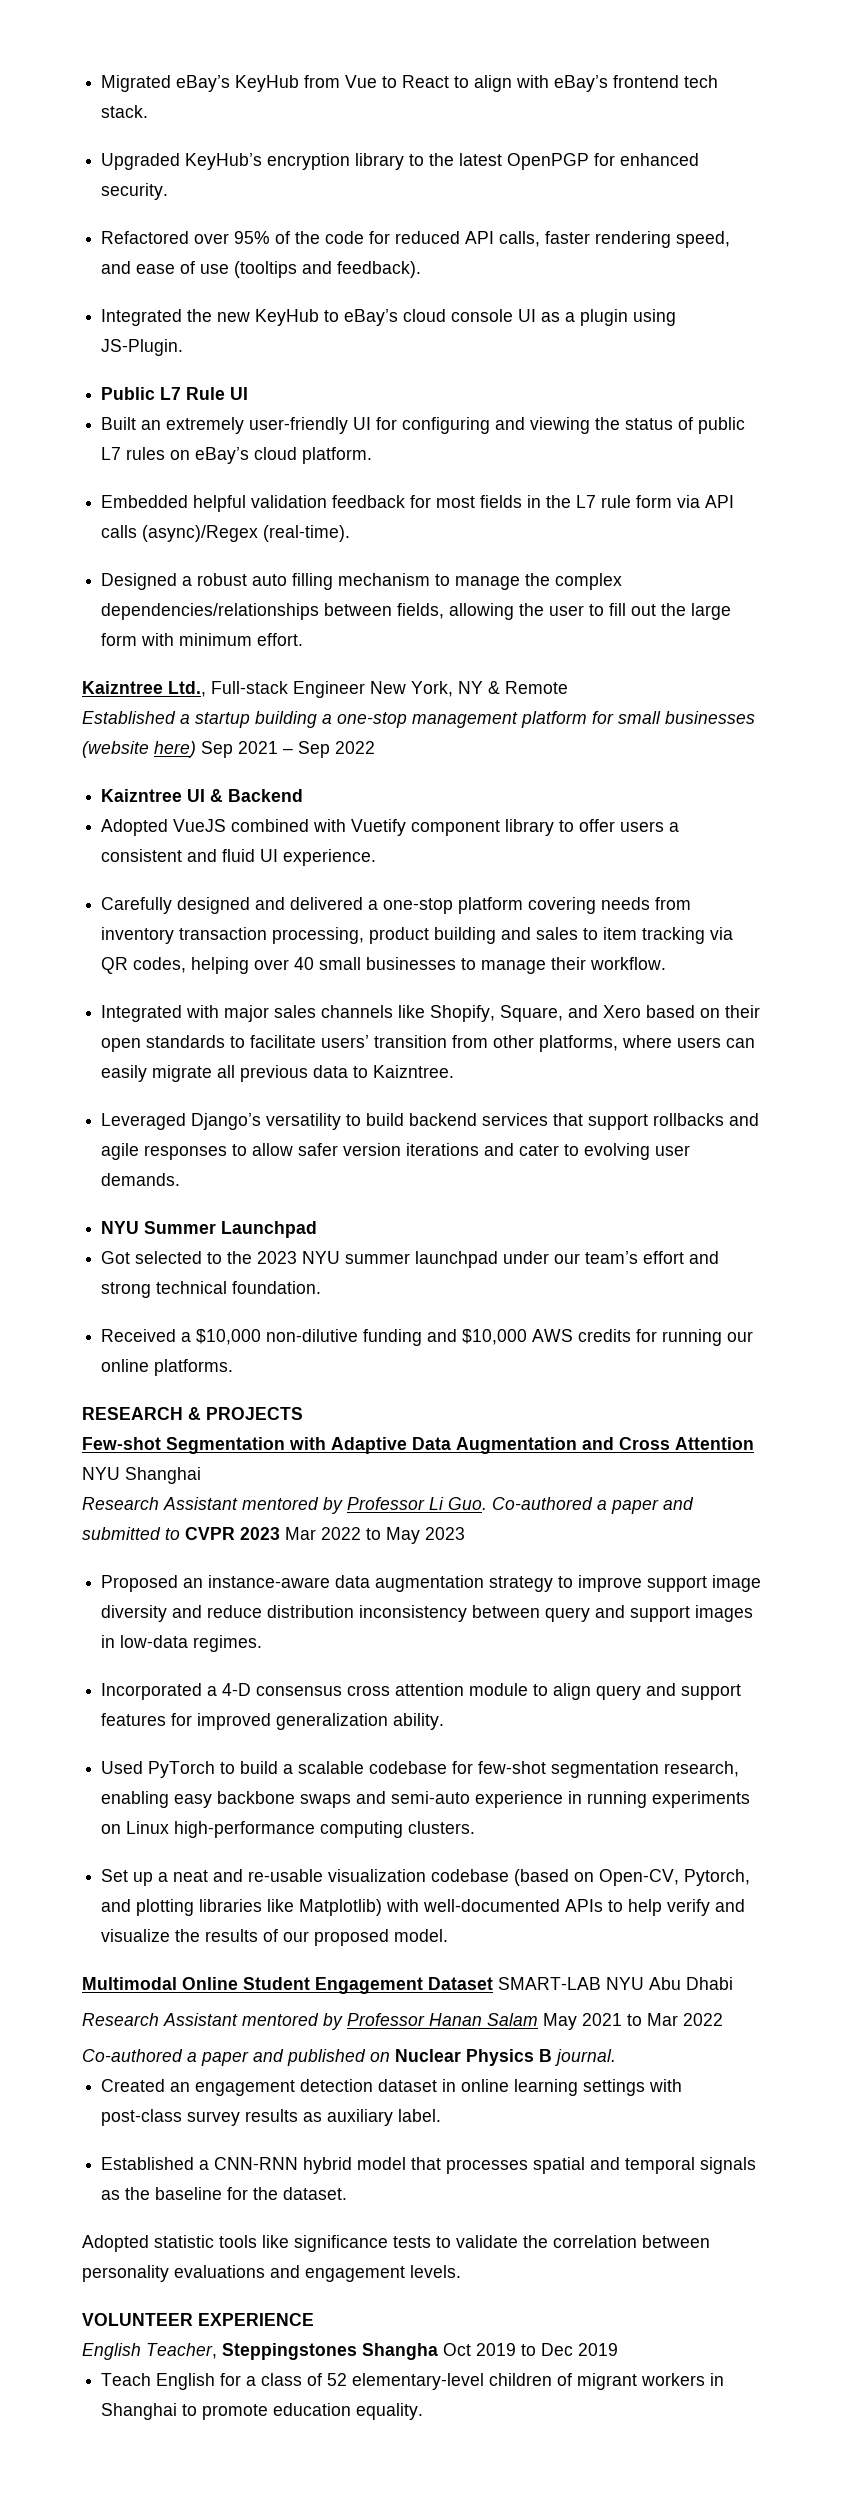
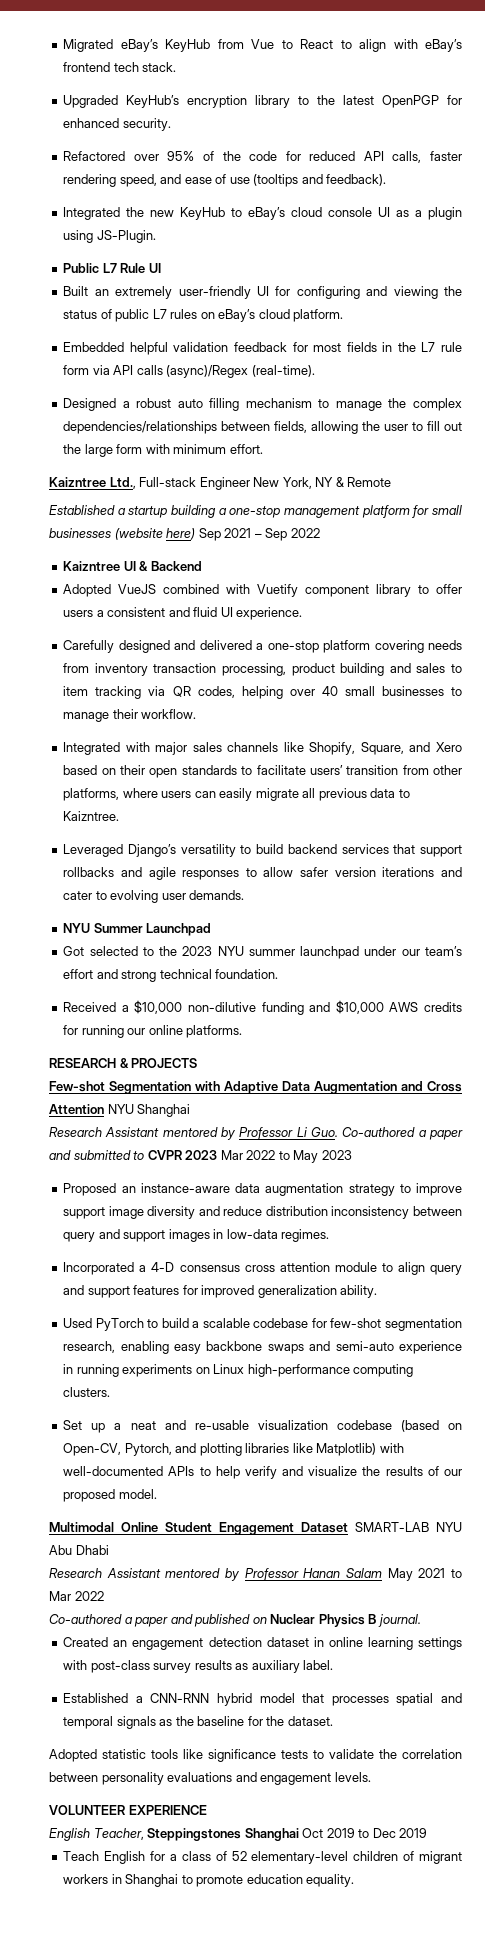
- English Teacher, Steppingstones Shangha Oct 2019 to Dec 2019
+ English Teacher, Steppingstones Shanghai Oct 2019 to Dec 2019

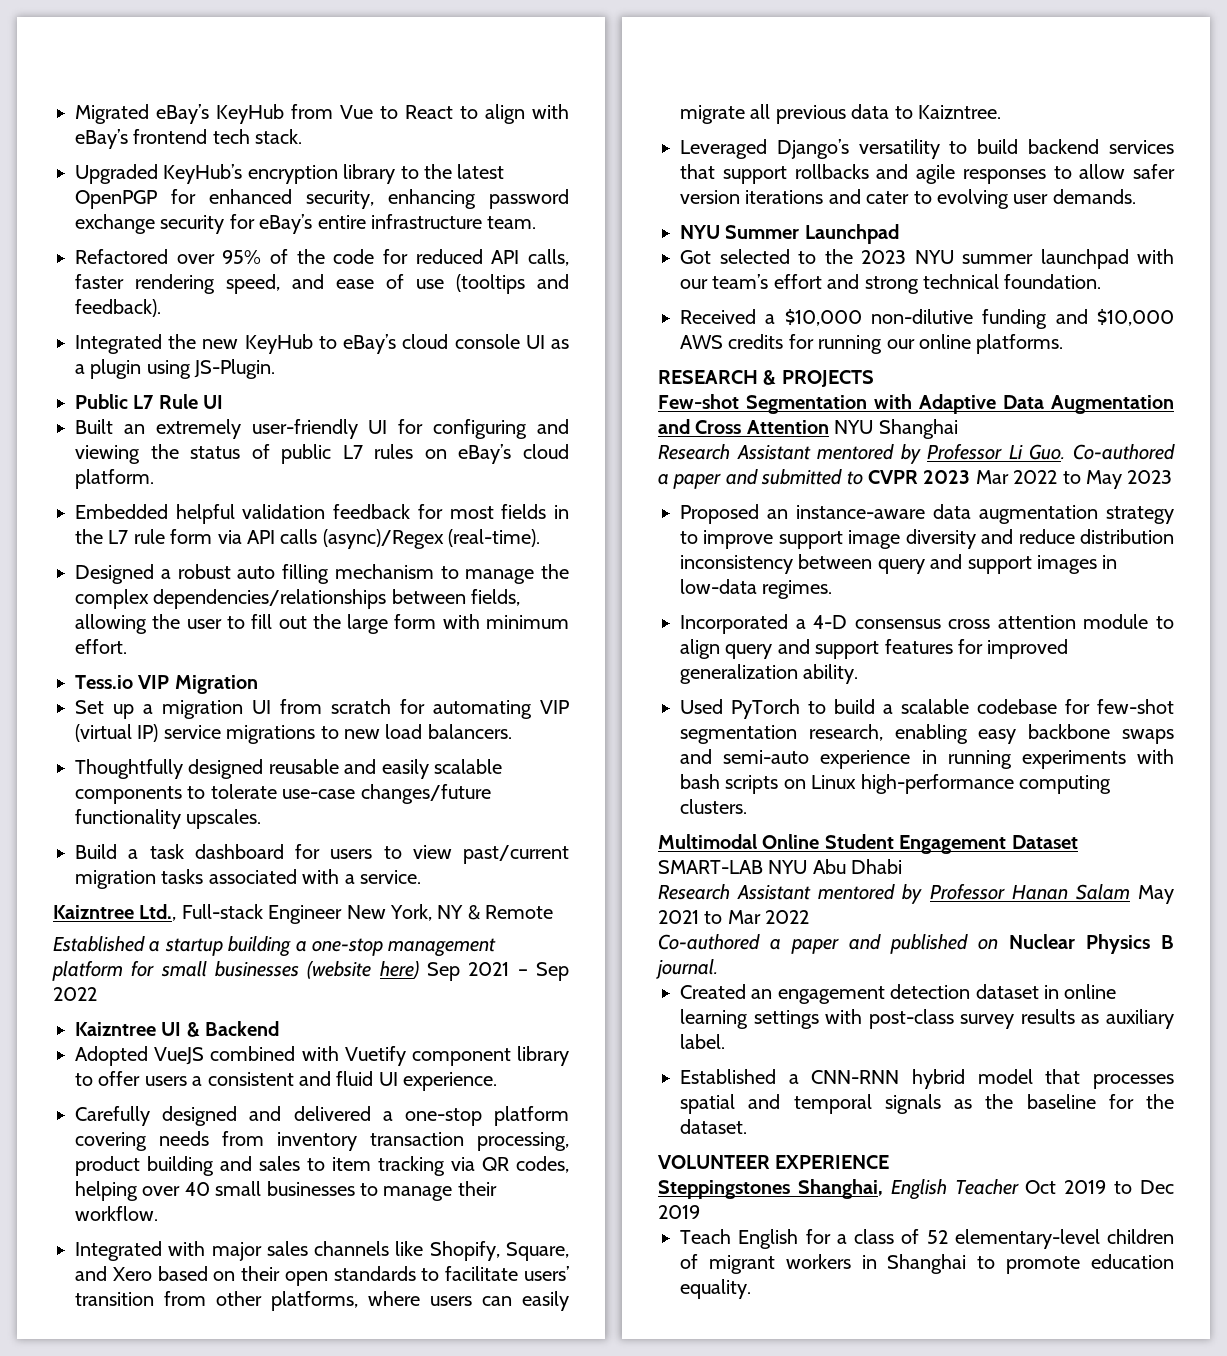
- Upgraded KeyHub’s encryption library to the latest OpenPGP for enhanced security.
+ Upgraded KeyHub’s encryption library to the latest OpenPGP for enhanced security, enhancing password exchange security for eBay’s entire infrastructure team.
+ Tess.io VIP Migration
+ Set up a migration UI from scratch for automating VIP (virtual IP) service migrations to new load balancers.
+ Thoughtfully designed reusable and easily scalable components to tolerate use-case changes/future functionality upscales.
+ Build a task dashboard for users to view past/current migration tasks associated with a service.
- Got selected to the 2023 NYU summer launchpad under our team’s effort and strong technical foundation.
+ Got selected to the 2023 NYU summer launchpad with our team’s effort and strong technical foundation.
- Used PyTorch to build a scalable codebase for few-shot segmentation research, enabling easy backbone swaps and semi-auto experience in running experiments on Linux high-performance computing clusters.
+ Used PyTorch to build a scalable codebase for few-shot segmentation research, enabling easy backbone swaps and semi-auto experience in running experiments with bash scripts on Linux high-performance computing clusters.
- Set up a neat and re-usable visualization codebase (based on Open-CV, Pytorch, and plotting libraries like Matplotlib) with well-documented APIs to help verify and visualize the results of our proposed model.
- Adopted statistic tools like significance tests to validate the correlation between personality evaluations and engagement levels.
  VOLUNTEER EXPERIENCE
- English Teacher, Steppingstones Shanghai Oct 2019 to Dec 2019
+ Steppingstones Shanghai, English Teacher Oct 2019 to Dec 2019

